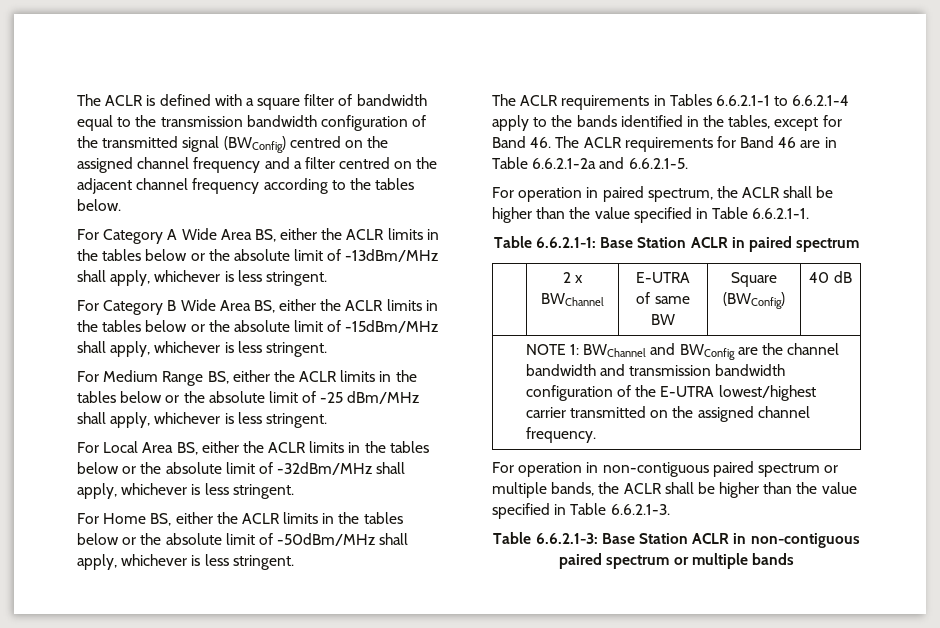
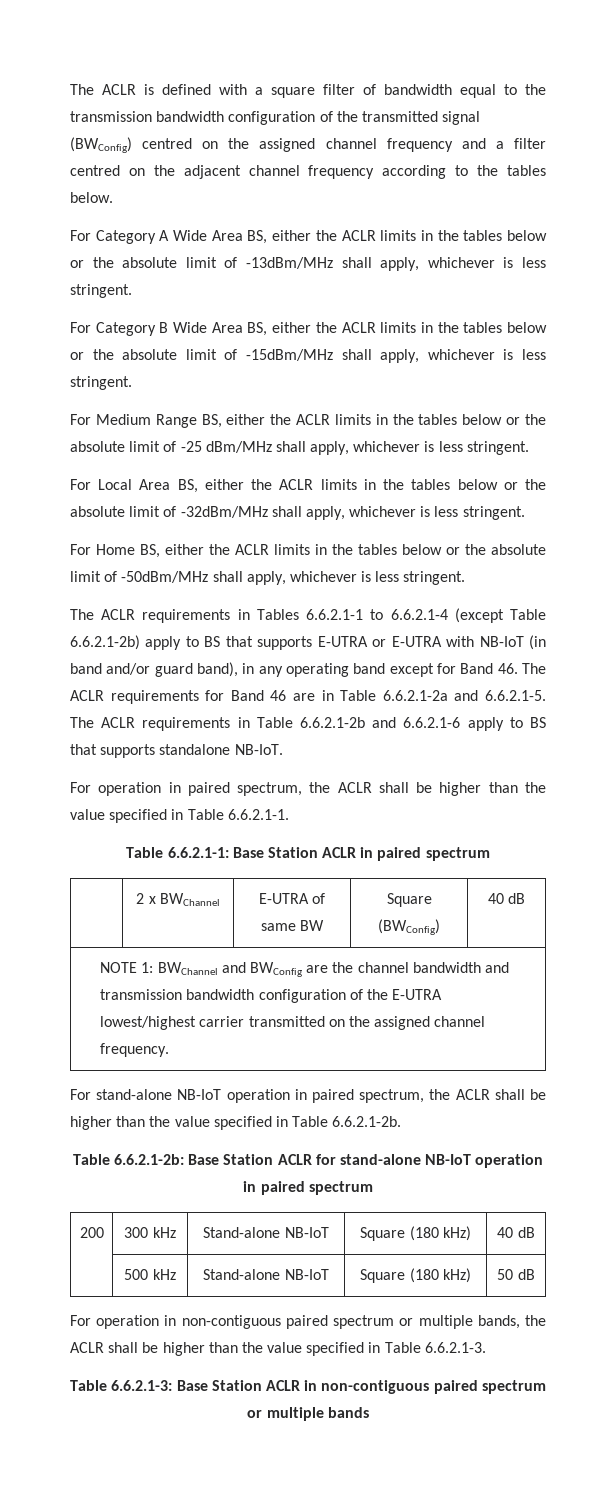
- The ACLR requirements in Tables 6.6.2.1-1 to 6.6.2.1-4 apply to the bands identified in the tables, except for Band 46. The ACLR requirements for Band 46 are in Table 6.6.2.1-2a and 6.6.2.1-5.
+ The ACLR requirements in Tables 6.6.2.1-1 to 6.6.2.1-4 (except Table 6.6.2.1-2b) apply to BS that supports E-UTRA or E-UTRA with NB-IoT (in band and/or guard band), in any operating band except for Band 46. The ACLR requirements for Band 46 are in Table 6.6.2.1-2a and 6.6.2.1-5. The ACLR requirements in Table 6.6.2.1-2b and 6.6.2.1-6 apply to BS that supports standalone NB-IoT.
+ For stand-alone NB-IoT operation in paired spectrum, the ACLR shall be higher than the value specified in Table 6.6.2.1-2b.
+ Table 6.6.2.1-2b: Base Station ACLR for stand-alone NB-IoT operation in paired spectrum
+ 200 | 300 kHz | Stand-alone NB-IoT | Square (180 kHz) | 40 dB
+ | 500 kHz | Stand-alone NB-IoT | Square (180 kHz) | 50 dB

